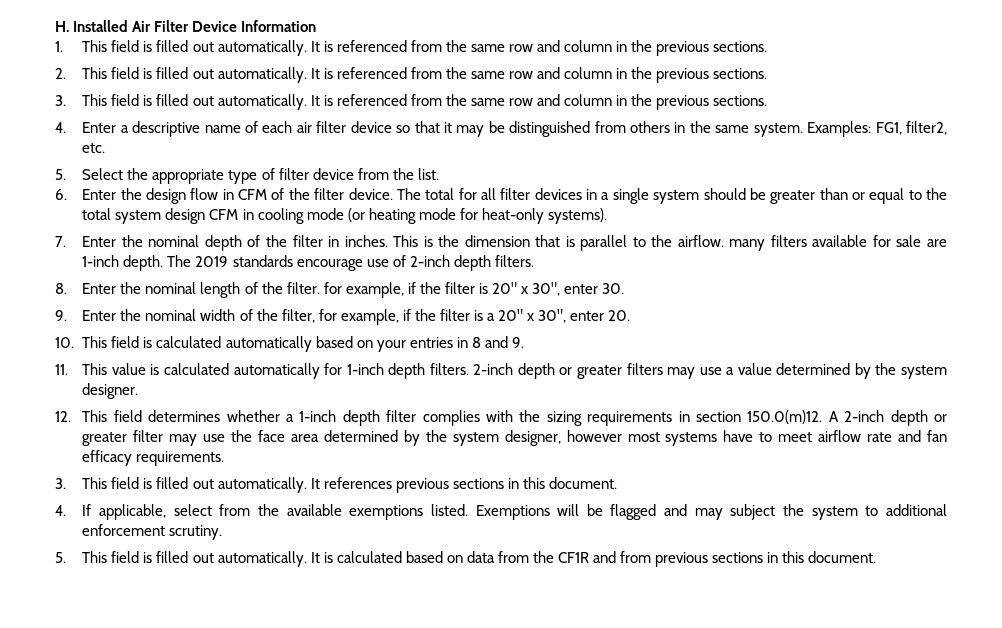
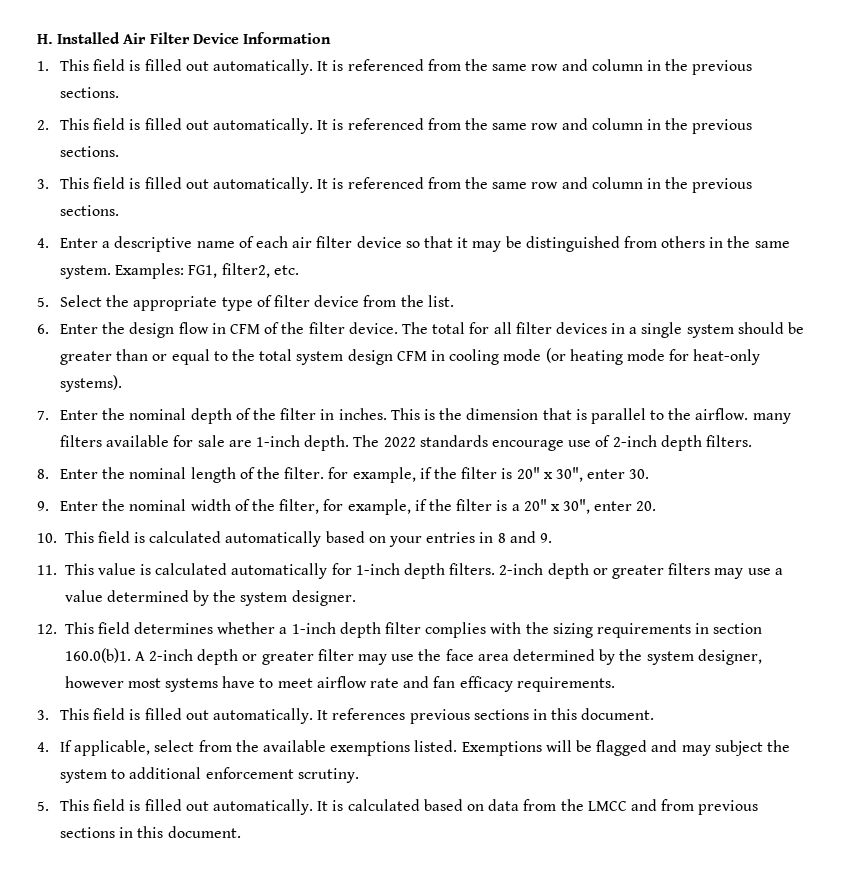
- The 2019 standards encourage use of 2-inch depth filters.
+ The 2022 standards encourage use of 2-inch depth filters.
- 12. This field determines whether a 1-inch depth filter complies with the sizing requirements in section 150.0(m)12. A 2-inch depth or greater filter may use the face area determined by the system designer, however most systems have to meet airflow rate and fan efficacy requirements.
+ 12. This field determines whether a 1-inch depth filter complies with the sizing requirements in section 160.0(b)1. A 2-inch depth or greater filter may use the face area determined by the system designer, however most systems have to meet airflow rate and fan efficacy requirements.
- It is calculated based on data from the CF1R and from previous sections in this document.
+ It is calculated based on data from the LMCC and from previous sections in this document.

